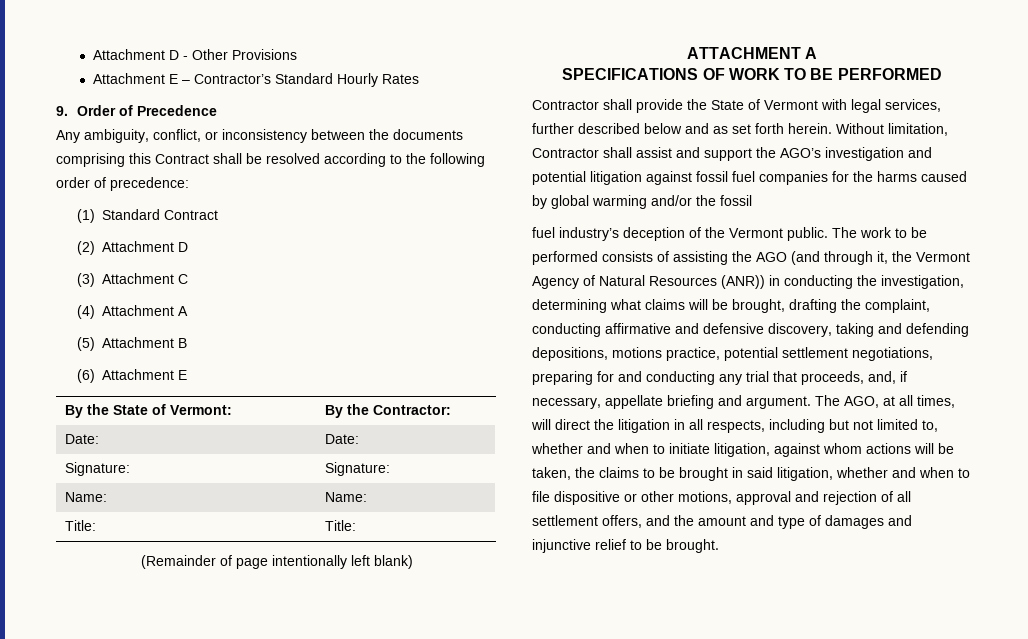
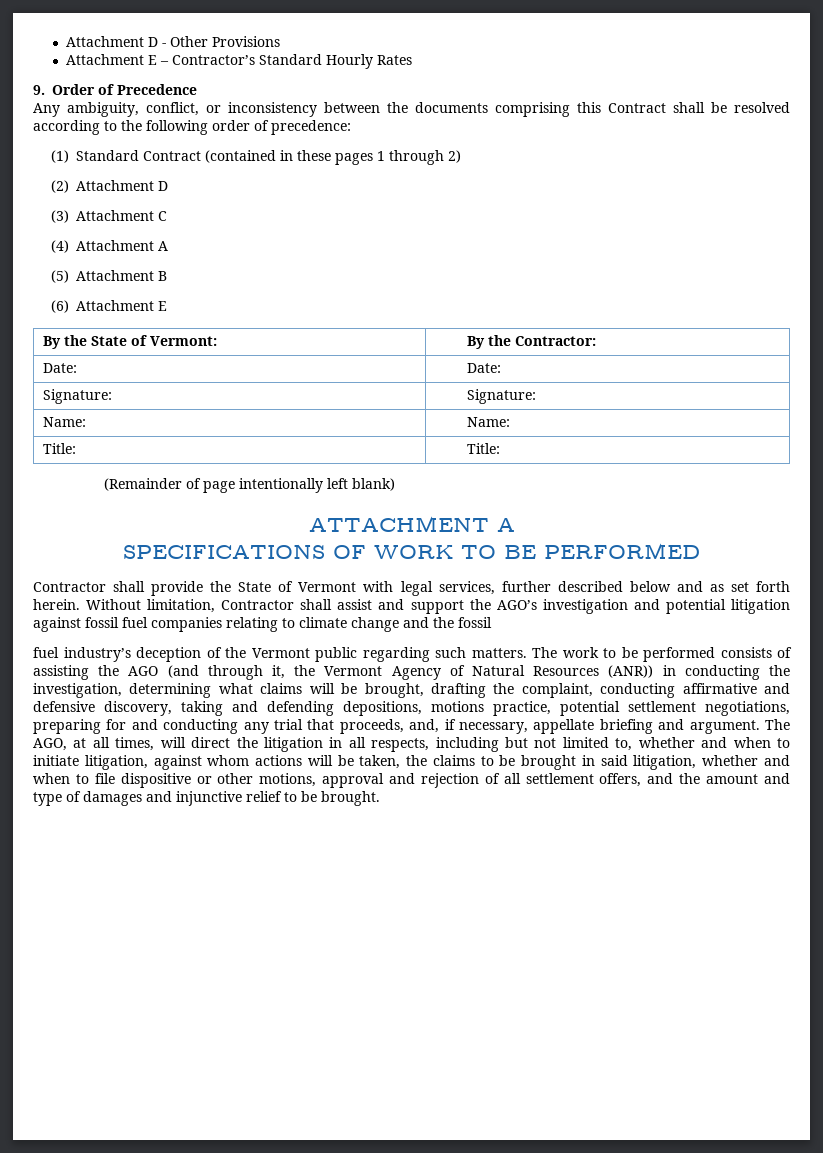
- (1) Standard Contract
+ (1) Standard Contract (contained in these pages 1 through 2)
- Without limitation, Contractor shall assist and support the AGO’s investigation and potential litigation against fossil fuel companies for the harms caused by global warming and/or the fossil
+ Without limitation, Contractor shall assist and support the AGO’s investigation and potential litigation against fossil fuel companies relating to climate change and the fossil
- fuel industry’s deception of the Vermont public.
+ fuel industry’s deception of the Vermont public regarding such matters.

